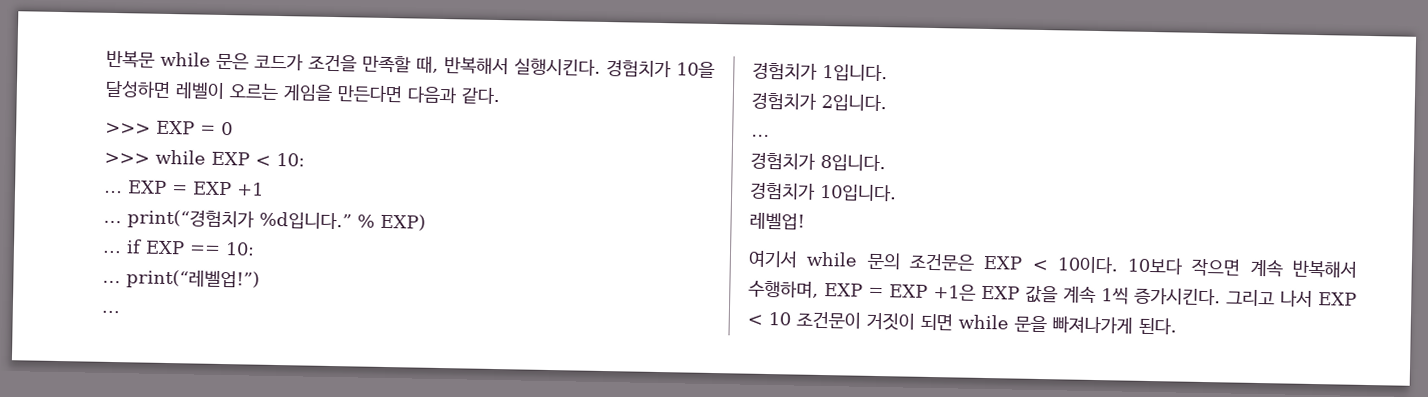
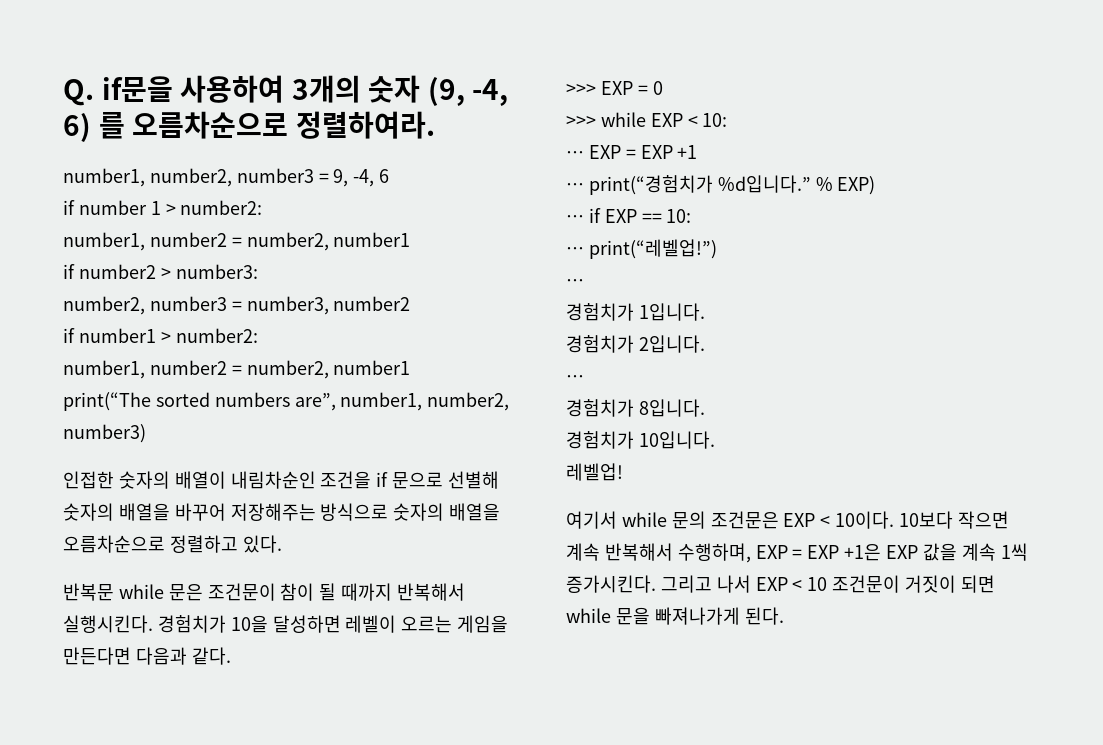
- 반복문 while 문은 코드가 조건을 만족할 때, 반복해서 실행시킨다.
+ Q. if문을 사용하여 3개의 숫자 (9, -4, 6) 를 오름차순으로 정렬하여라.
+ number1, number2, number3 = 9, -4, 6
+ if number 1 > number2:
+ number1, number2 = number2, number1
+ if number2 > number3:
+ number2, number3 = number3, number2
+ if number1 > number2:
+ number1, number2 = number2, number1
+ print(“The sorted numbers are”, number1, number2, number3)
+ 인접한 숫자의 배열이 내림차순인 조건을 if 문으로 선별해 숫자의 배열을 바꾸어 저장해주는 방식으로 숫자의 배열을 오름차순으로 정렬하고 있다.
+ 반복문 while 문은 조건문이 참이 될 때까지 반복해서 실행시킨다.

